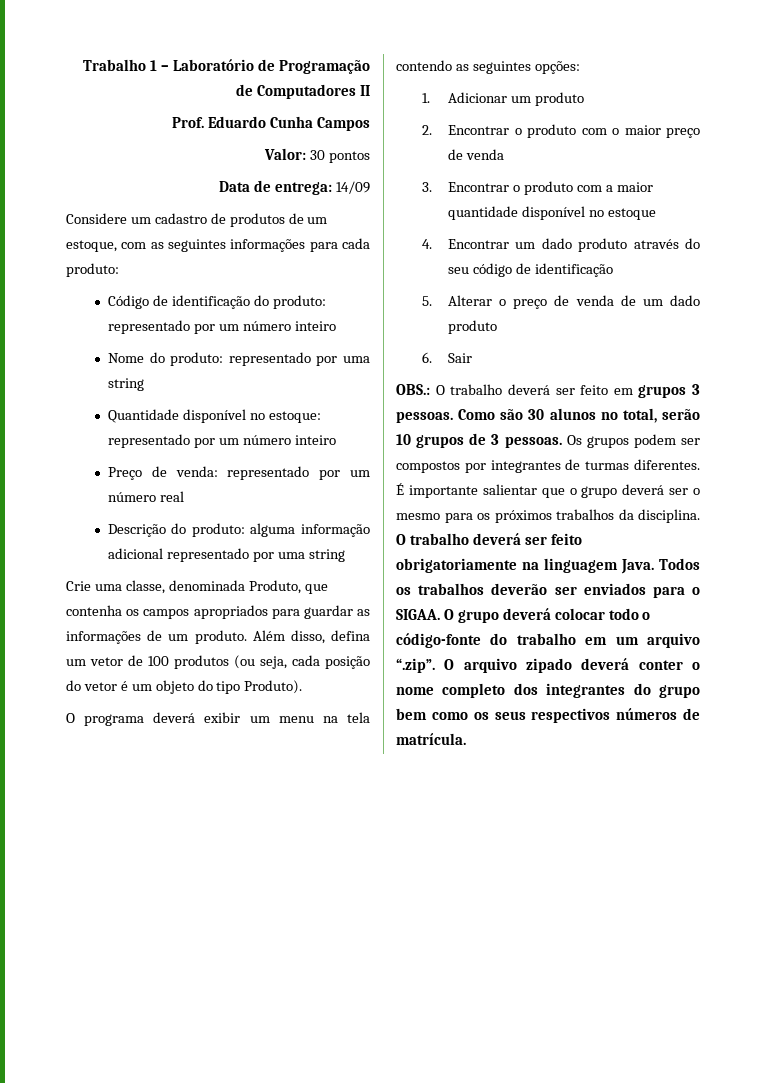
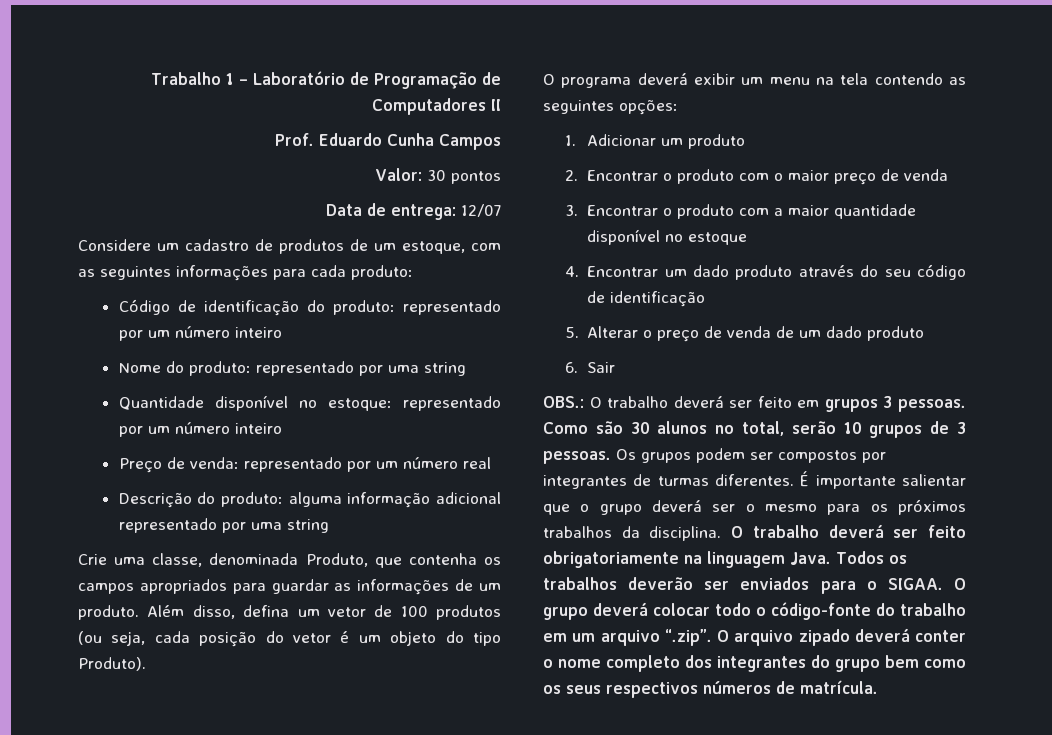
- Data de entrega: 14/09
+ Data de entrega: 12/07

